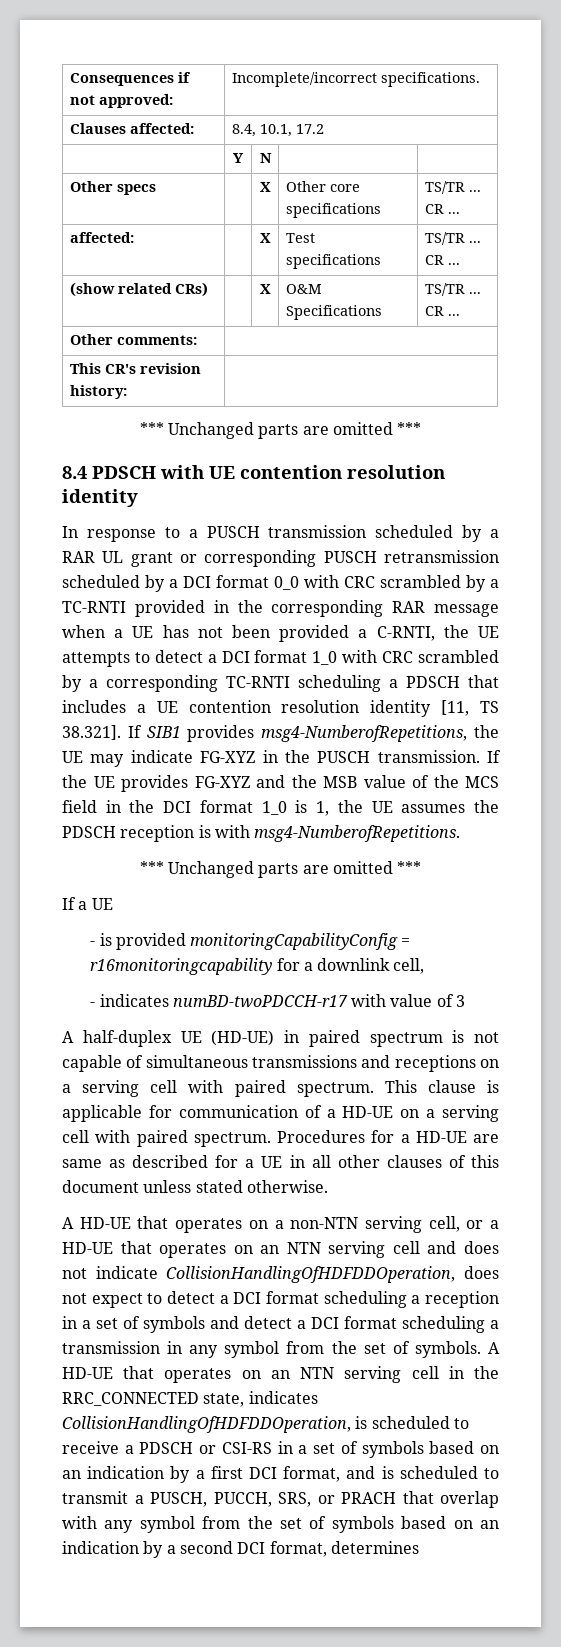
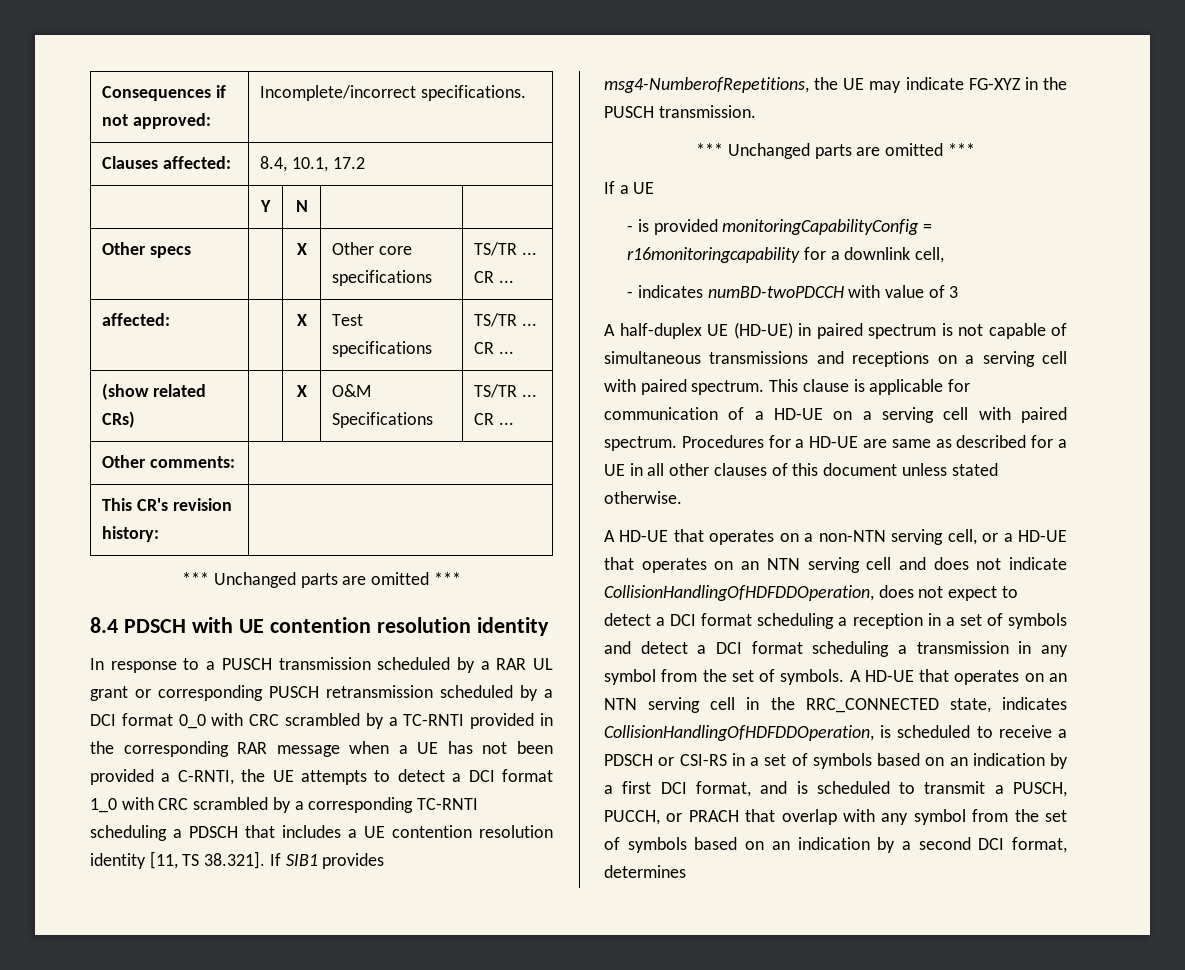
- If the UE provides FG-XYZ and the MSB value of the MCS field in the DCI format 1_0 is 1, the UE assumes the PDSCH reception is with msg4-NumberofRepetitions.
- - indicates numBD-twoPDCCH-r17 with value of 3
+ - indicates numBD-twoPDCCH with value of 3
- A HD-UE that operates on an NTN serving cell in the RRC_CONNECTED state, indicates CollisionHandlingOfHDFDDOperation, is scheduled to receive a PDSCH or CSI-RS in a set of symbols based on an indication by a first DCI format, and is scheduled to transmit a PUSCH, PUCCH, SRS, or PRACH that overlap with any symbol from the set of symbols based on an indication by a second DCI format, determines
+ A HD-UE that operates on an NTN serving cell in the RRC_CONNECTED state, indicates CollisionHandlingOfHDFDDOperation, is scheduled to receive a PDSCH or CSI-RS in a set of symbols based on an indication by a first DCI format, and is scheduled to transmit a PUSCH, PUCCH, or PRACH that overlap with any symbol from the set of symbols based on an indication by a second DCI format, determines

